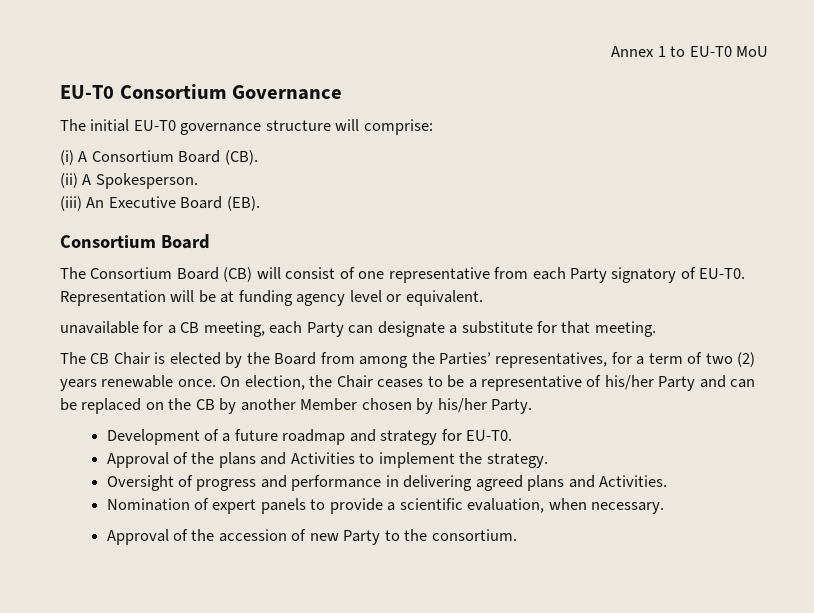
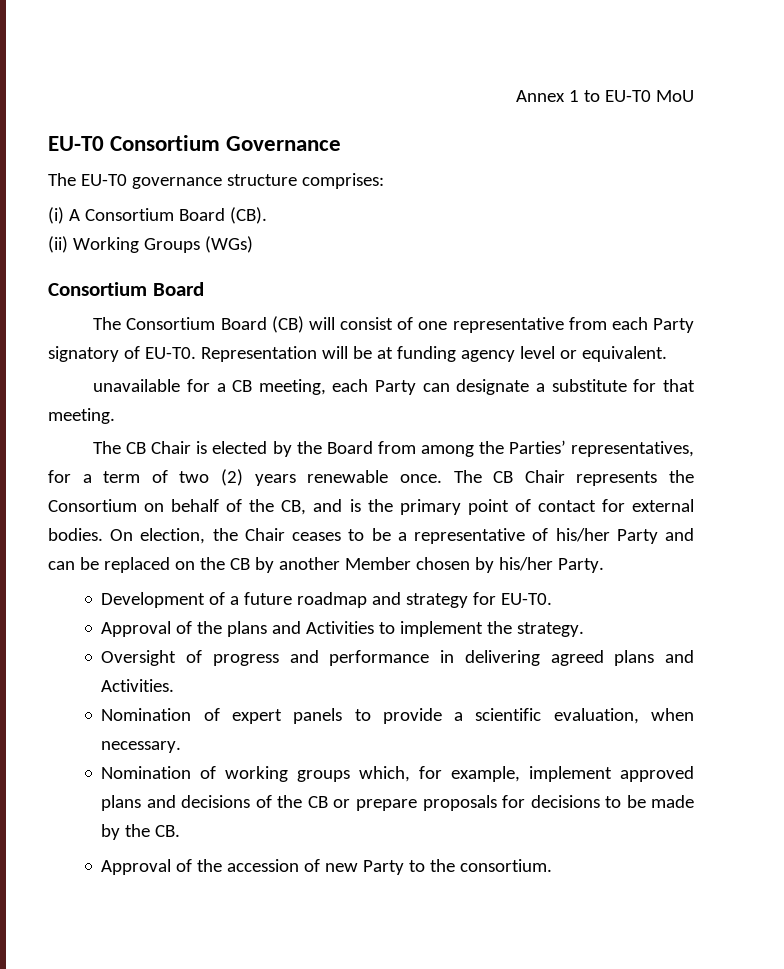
- The initial EU-T0 governance structure will comprise:
+ The EU-T0 governance structure comprises:
- (ii) A Spokesperson.
- (iii) An Executive Board (EB).
+ (ii) Working Groups (WGs)
+ The CB Chair represents the Consortium on behalf of the CB, and is the primary point of contact for external bodies.
+ Nomination of working groups which, for example, implement approved plans and decisions of the CB or prepare proposals for decisions to be made by the CB.

